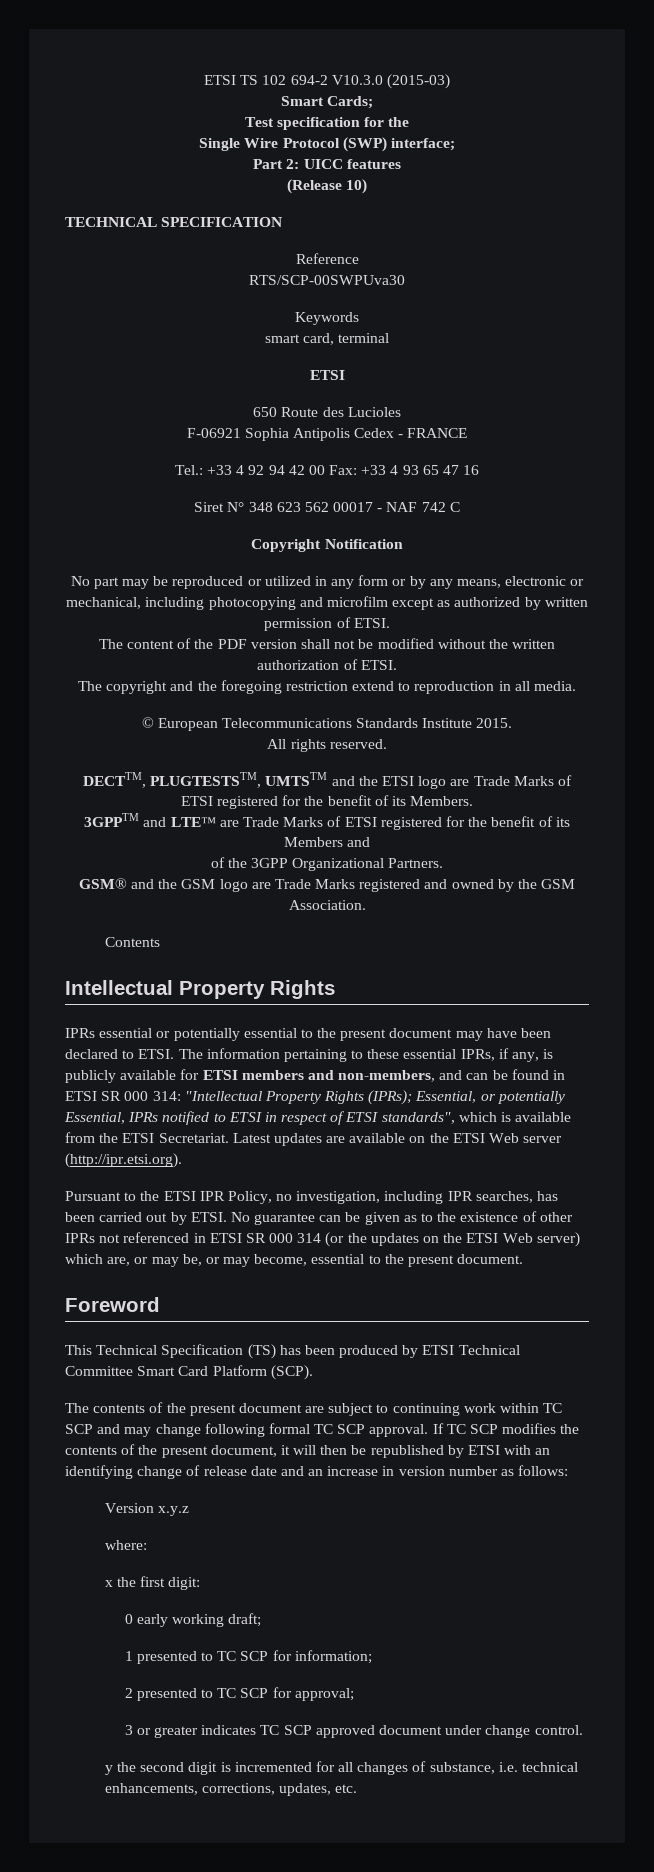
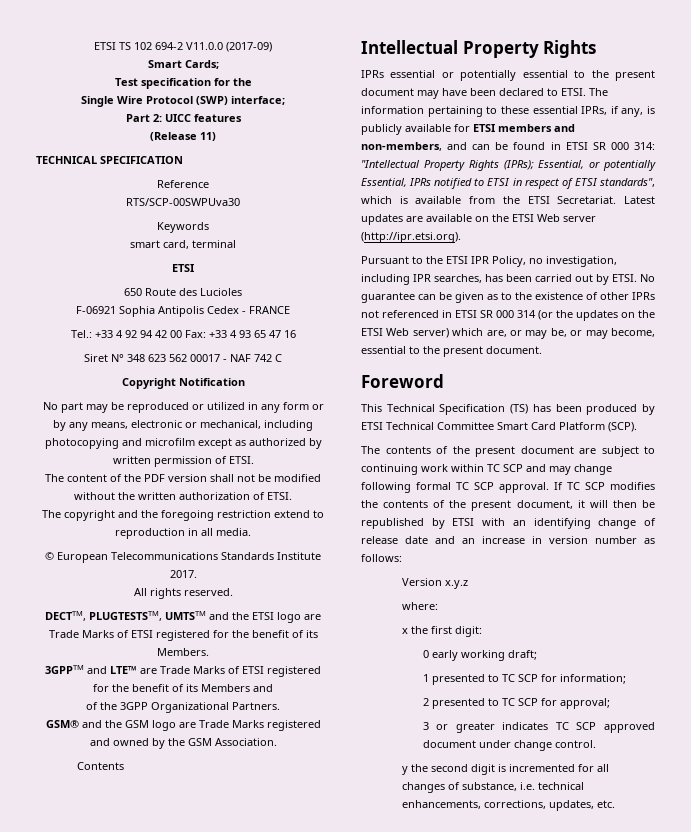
- ETSI TS 102 694-2 V10.3.0 (2015-03)
+ ETSI TS 102 694-2 V11.0.0 (2017-09)
- (Release 10)
+ (Release 11)
- © European Telecommunications Standards Institute 2015.
+ © European Telecommunications Standards Institute 2017.

